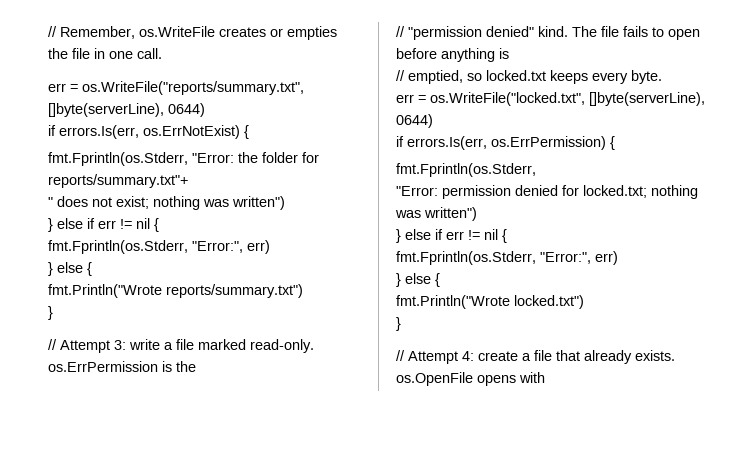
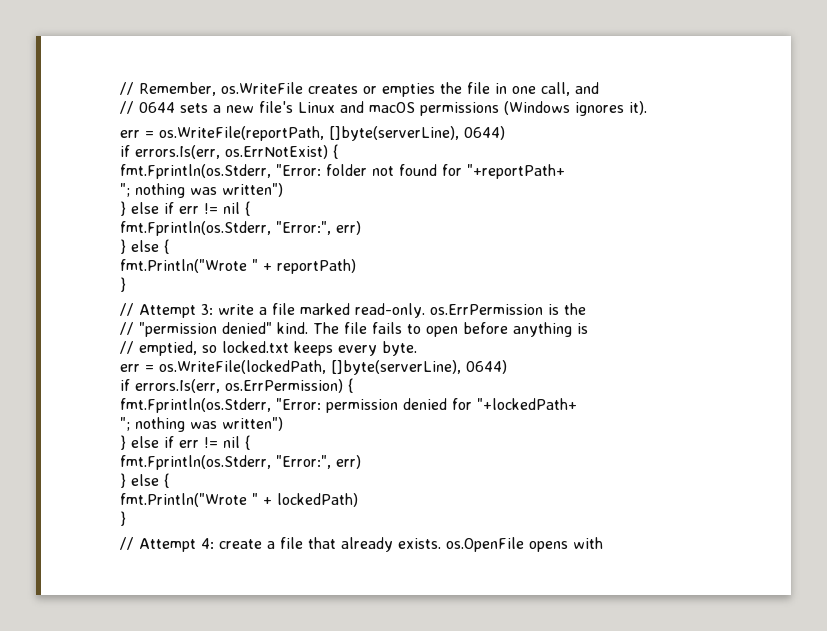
- // Remember, os.WriteFile creates or empties the file in one call.
- err = os.WriteFile("reports/summary.txt", []byte(serverLine), 0644)
+ // Remember, os.WriteFile creates or empties the file in one call, and
+ // 0644 sets a new file's Linux and macOS permissions (Windows ignores it).
+ err = os.WriteFile(reportPath, []byte(serverLine), 0644)
- fmt.Fprintln(os.Stderr, "Error: the folder for reports/summary.txt"+
- " does not exist; nothing was written")
+ fmt.Fprintln(os.Stderr, "Error: folder not found for "+reportPath+
+ "; nothing was written")
- fmt.Println("Wrote reports/summary.txt")
+ fmt.Println("Wrote " + reportPath)
- err = os.WriteFile("locked.txt", []byte(serverLine), 0644)
+ err = os.WriteFile(lockedPath, []byte(serverLine), 0644)
  if errors.Is(err, os.ErrPermission) {
- fmt.Fprintln(os.Stderr,
- "Error: permission denied for locked.txt; nothing was written")
+ fmt.Fprintln(os.Stderr, "Error: permission denied for "+lockedPath+
+ "; nothing was written")
- fmt.Println("Wrote locked.txt")
+ fmt.Println("Wrote " + lockedPath)

